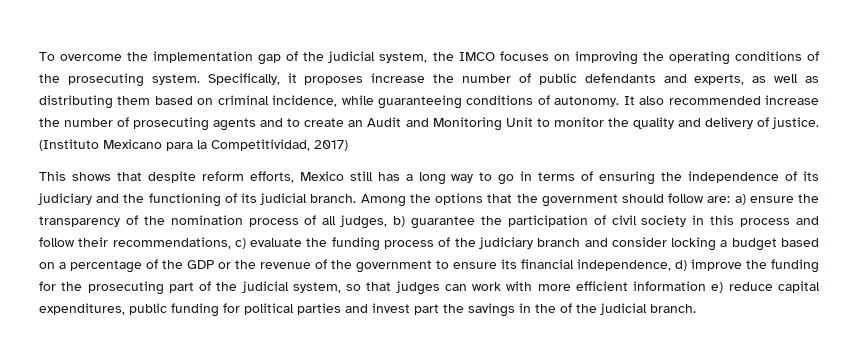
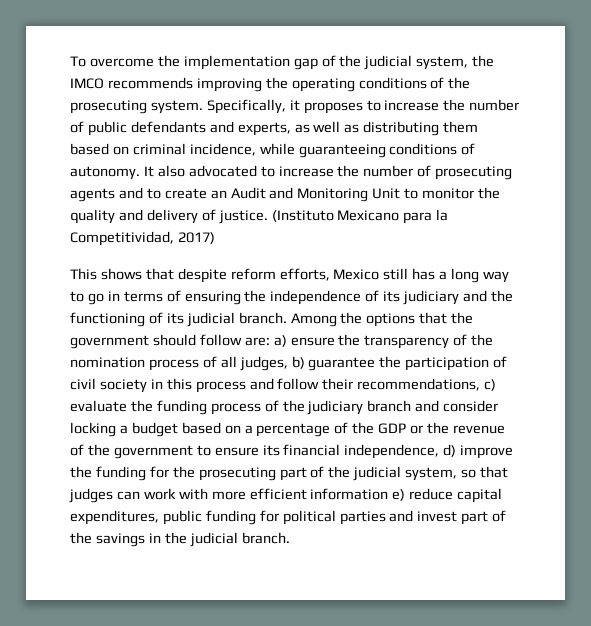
- To overcome the implementation gap of the judicial system, the IMCO focuses on improving the operating conditions of the prosecuting system.
+ To overcome the implementation gap of the judicial system, the IMCO recommends improving the operating conditions of the prosecuting system.
- Specifically, it proposes increase the number of public defendants and experts, as well as distributing them based on criminal incidence, while guaranteeing conditions of autonomy.
+ Specifically, it proposes to increase the number of public defendants and experts, as well as distributing them based on criminal incidence, while guaranteeing conditions of autonomy.
- It also recommended increase the number of prosecuting agents and to create an Audit and Monitoring Unit to monitor the quality and delivery of justice.
+ It also advocated to increase the number of prosecuting agents and to create an Audit and Monitoring Unit to monitor the quality and delivery of justice.
- a) ensure the transparency of the nomination process of all judges, b) guarantee the participation of civil society in this process and follow their recommendations, c) evaluate the funding process of the judiciary branch and consider locking a budget based on a percentage of the GDP or the revenue of the government to ensure its financial independence, d) improve the funding for the prosecuting part of the judicial system, so that judges can work with more efficient information e) reduce capital expenditures, public funding for political parties and invest part the savings in the of the judicial branch.
+ a) ensure the transparency of the nomination process of all judges, b) guarantee the participation of civil society in this process and follow their recommendations, c) evaluate the funding process of the judiciary branch and consider locking a budget based on a percentage of the GDP or the revenue of the government to ensure its financial independence, d) improve the funding for the prosecuting part of the judicial system, so that judges can work with more efficient information e) reduce capital expenditures, public funding for political parties and invest part of the savings in the judicial branch.

